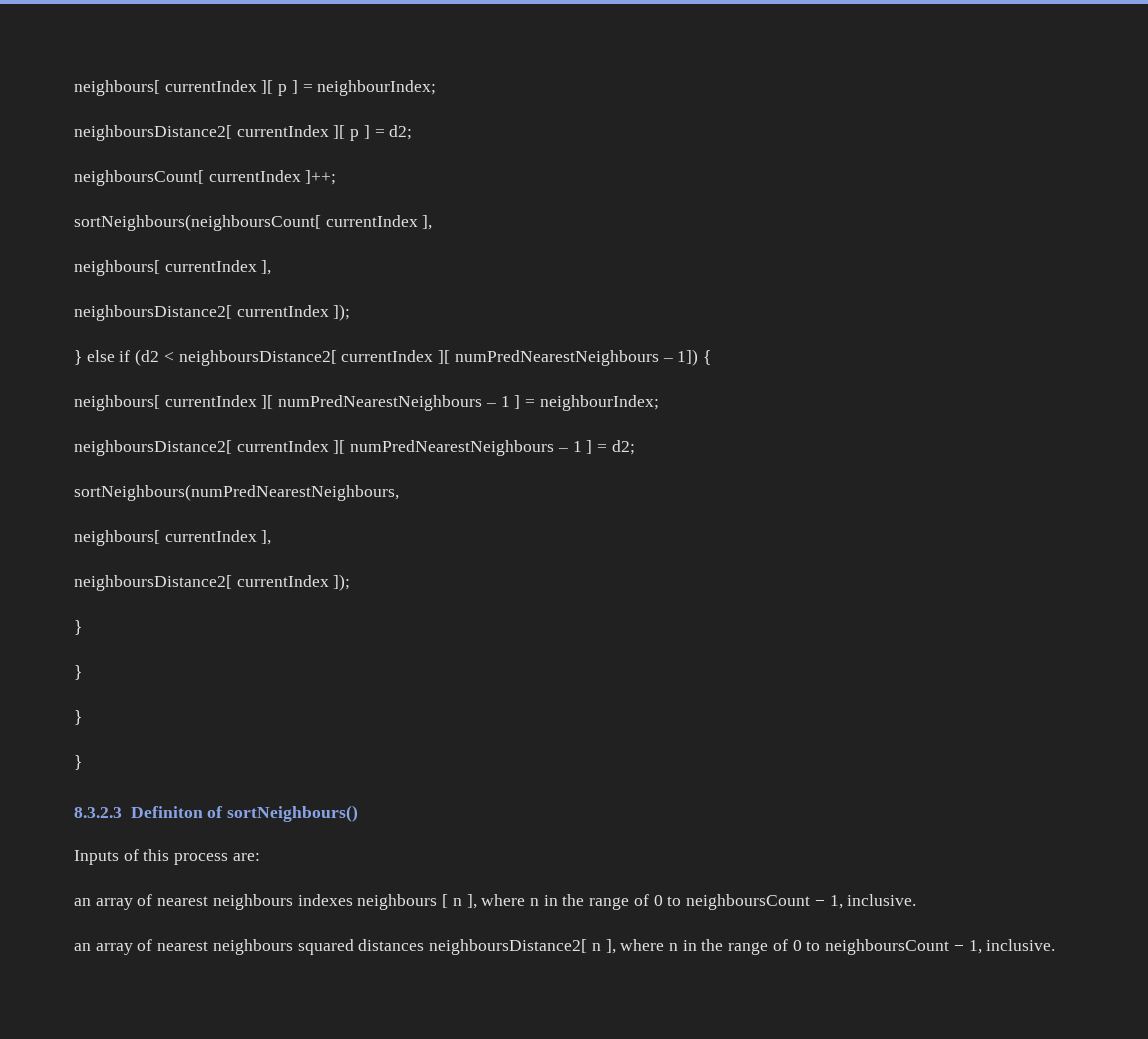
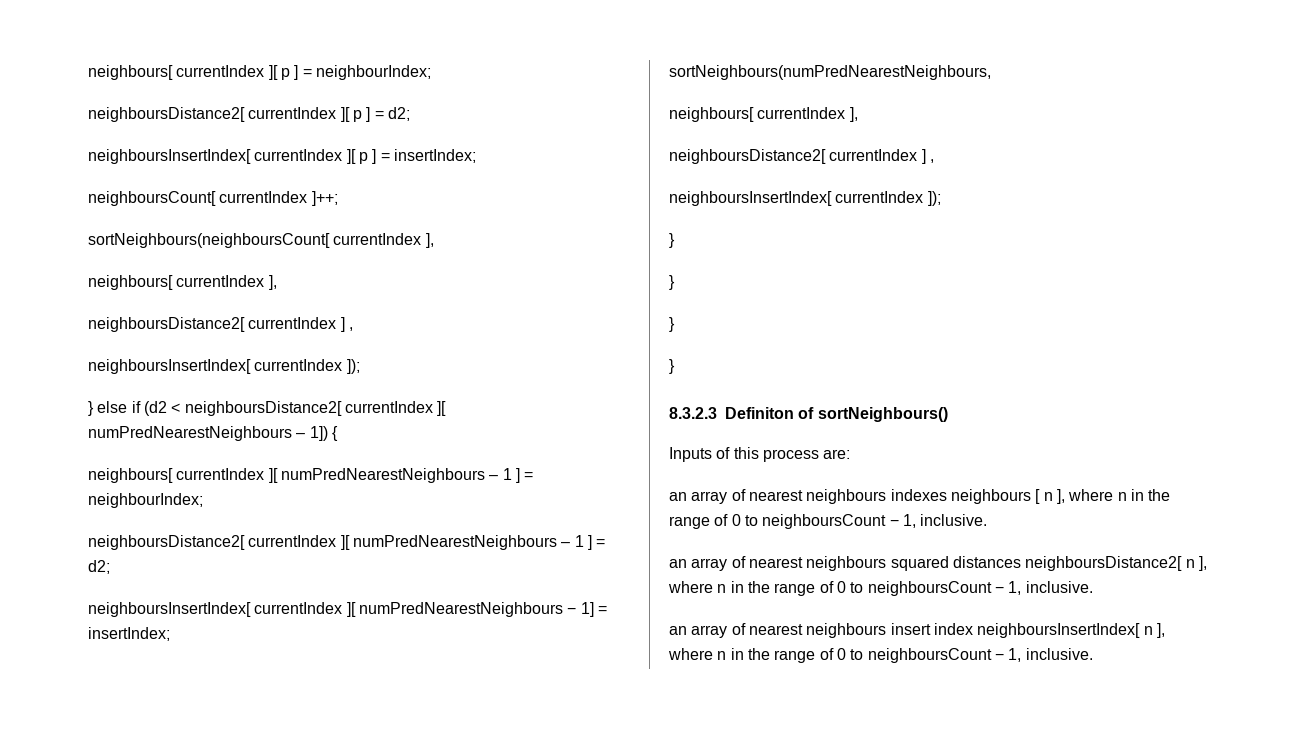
+ neighboursInsertIndex[ currentIndex ][ p ] = insertIndex;
  sortNeighbours(neighboursCount[ currentIndex ],
  neighbours[ currentIndex ],
- neighboursDistance2[ currentIndex ]);
+ neighboursDistance2[ currentIndex ] ,
+ neighboursInsertIndex[ currentIndex ]);
+ neighboursInsertIndex[ currentIndex ][ numPredNearestNeighbours − 1] = insertIndex;
  sortNeighbours(numPredNearestNeighbours,
  neighbours[ currentIndex ],
- neighboursDistance2[ currentIndex ]);
+ neighboursDistance2[ currentIndex ] ,
+ neighboursInsertIndex[ currentIndex ]);
+ an array of nearest neighbours insert index neighboursInsertIndex[ n ], where n in the range of 0 to neighboursCount − 1, inclusive.

